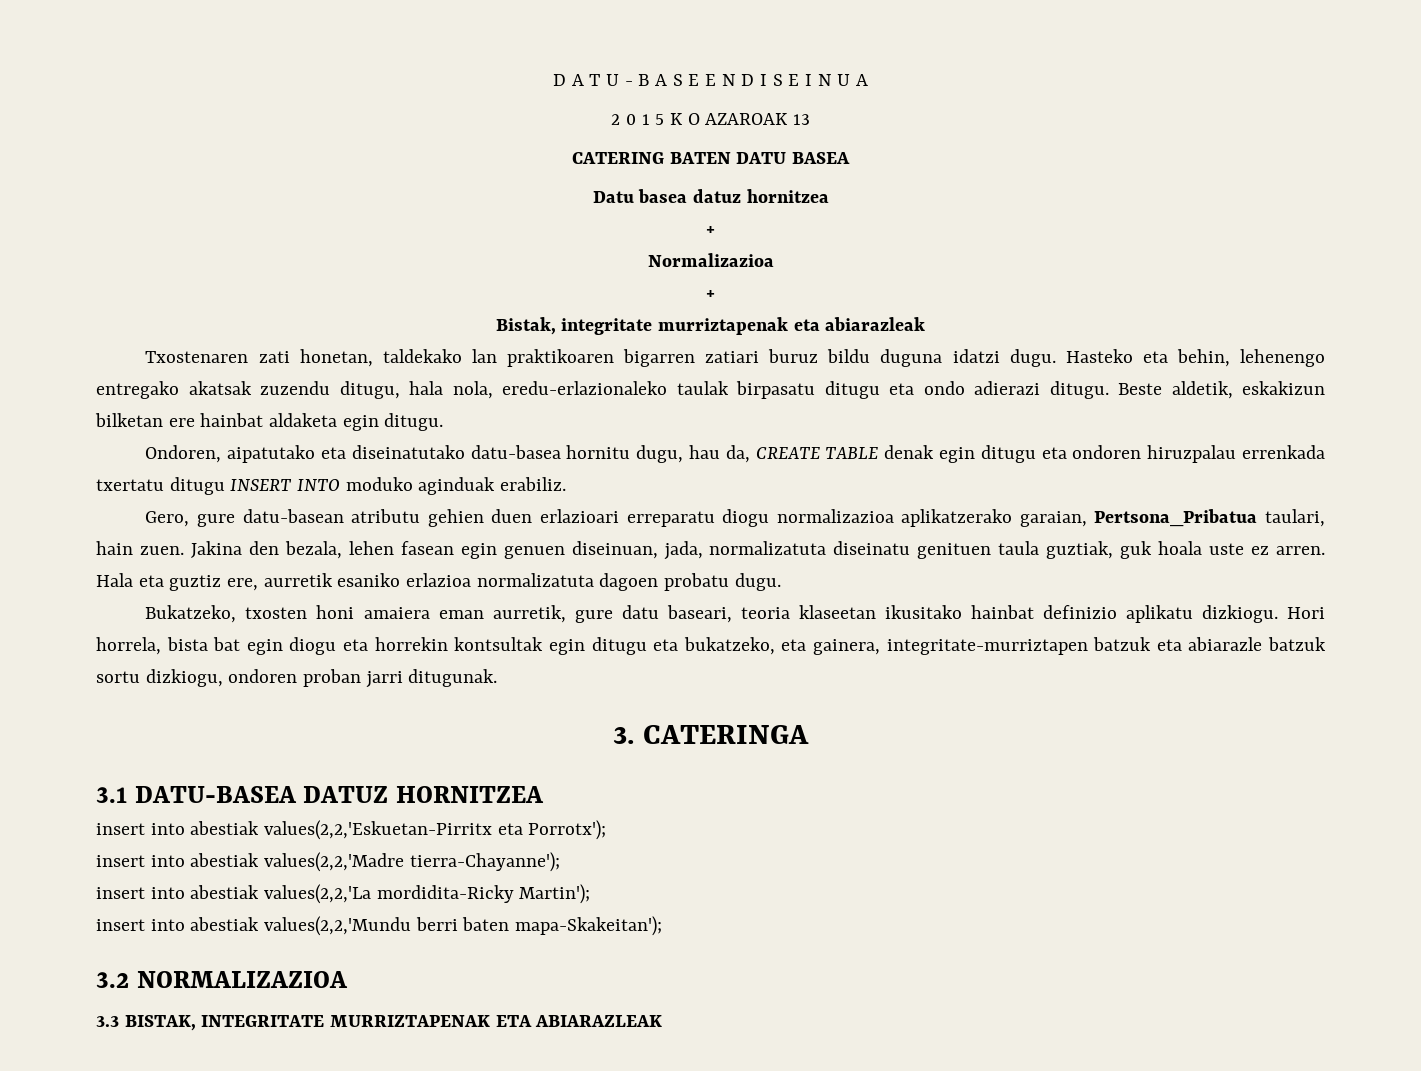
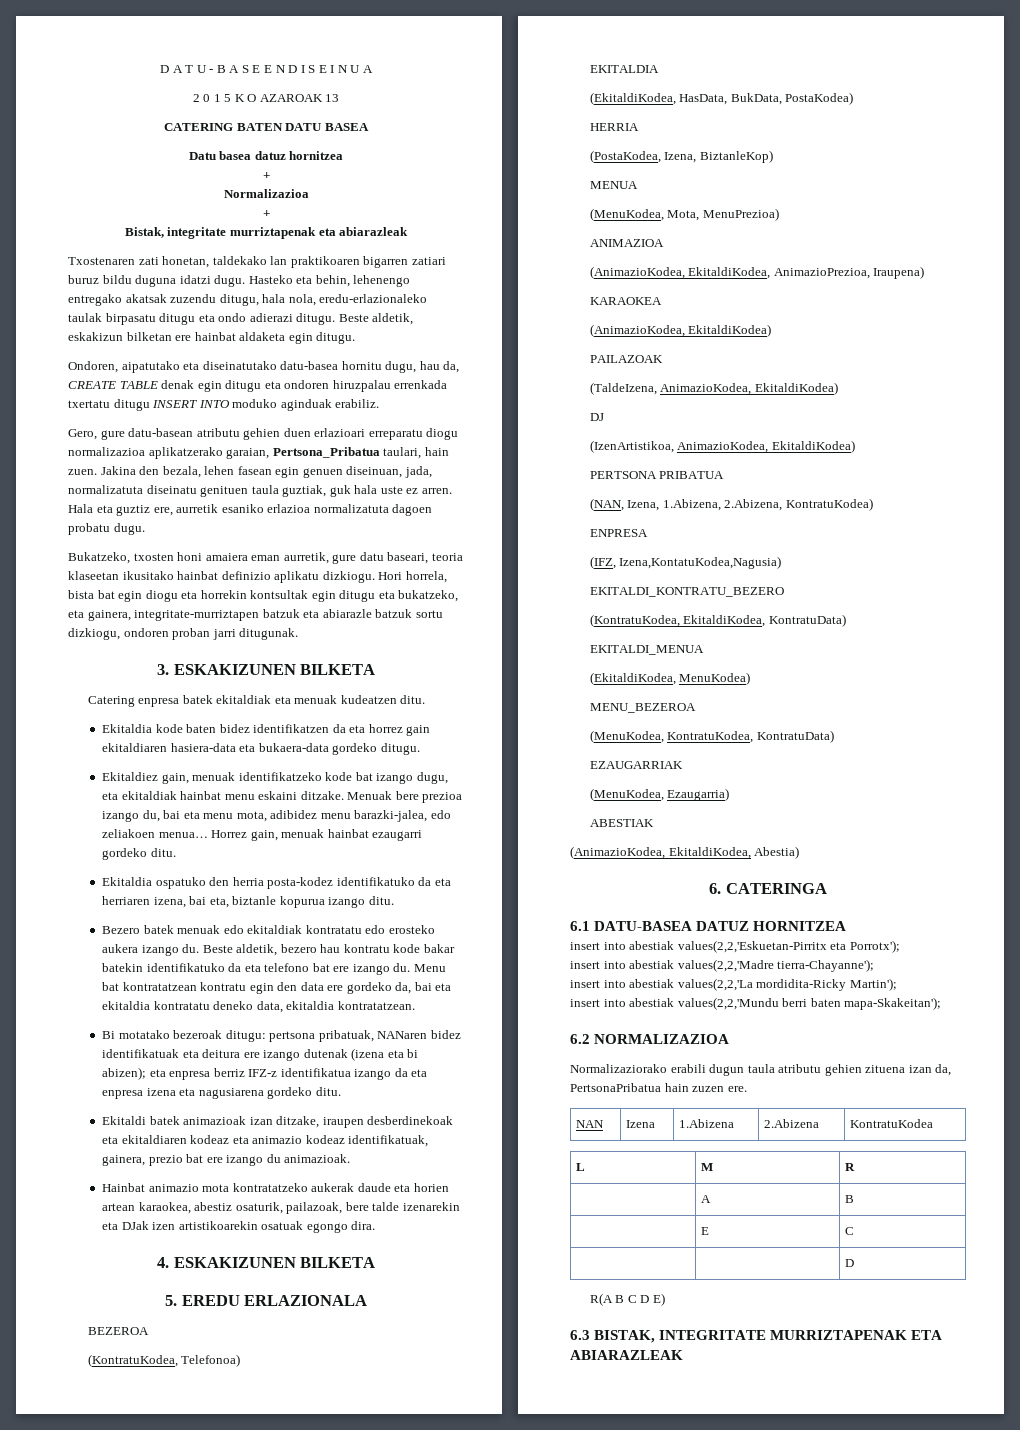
- Jakina den bezala, lehen fasean egin genuen diseinuan, jada, normalizatuta diseinatu genituen taula guztiak, guk hoala uste ez arren.
+ Jakina den bezala, lehen fasean egin genuen diseinuan, jada, normalizatuta diseinatu genituen taula guztiak, guk hala uste ez arren.
- 3. CATERINGA
+ 3. ESKAKIZUNEN BILKETA
+ Catering enpresa batek ekitaldiak eta menuak kudeatzen ditu.
+ Ekitaldia kode baten bidez identifikatzen da eta horrez gain ekitaldiaren hasiera-data eta bukaera-data gordeko ditugu.
+ Ekitaldiez gain, menuak identifikatzeko kode bat izango dugu, eta ekitaldiak hainbat menu eskaini ditzake. Menuak bere prezioa izango du, bai eta menu mota, adibidez menu barazki-jalea, edo zeliakoen menua… Horrez gain, menuak hainbat ezaugarri gordeko ditu.
+ Ekitaldia ospatuko den herria posta-kodez identifikatuko da eta herriaren izena, bai eta, biztanle kopurua izango ditu.
+ Bezero batek menuak edo ekitaldiak kontratatu edo erosteko aukera izango du. Beste aldetik, bezero hau kontratu kode bakar batekin identifikatuko da eta telefono bat ere izango du. Menu bat kontratatzean kontratu egin den data ere gordeko da, bai eta ekitaldia kontratatu deneko data, ekitaldia kontratatzean.
+ Bi motatako bezeroak ditugu: pertsona pribatuak, NANaren bidez identifikatuak eta deitura ere izango dutenak (izena eta bi abizen); eta enpresa berriz IFZ-z identifikatua izango da eta enpresa izena eta nagusiarena gordeko ditu.
+ Ekitaldi batek animazioak izan ditzake, iraupen desberdinekoak eta ekitaldiaren kodeaz eta animazio kodeaz identifikatuak, gainera, prezio bat ere izango du animazioak.
+ Hainbat animazio mota kontratatzeko aukerak daude eta horien artean karaokea, abestiz osaturik, pailazoak, bere talde izenarekin eta DJak izen artistikoarekin osatuak egongo dira.
+ 4. ESKAKIZUNEN BILKETA
+ 5. EREDU ERLAZIONALA
+ BEZEROA
+ (KontratuKodea, Telefonoa)
+ EKITALDIA
+ (EkitaldiKodea, HasData, BukData, PostaKodea)
+ HERRIA
+ (PostaKodea, Izena, BiztanleKop)
+ MENUA
+ (MenuKodea, Mota, MenuPrezioa)
+ ANIMAZIOA
+ (AnimazioKodea, EkitaldiKodea, AnimazioPrezioa, Iraupena)
+ KARAOKEA
+ (AnimazioKodea, EkitaldiKodea)
+ PAILAZOAK
+ (TaldeIzena, AnimazioKodea, EkitaldiKodea)
+ DJ
+ (IzenArtistikoa, AnimazioKodea, EkitaldiKodea)
+ PERTSONA PRIBATUA
+ (NAN, Izena, 1.Abizena, 2.Abizena, KontratuKodea)
+ ENPRESA
+ (IFZ, Izena,KontatuKodea,Nagusia)
+ EKITALDI_KONTRATU_BEZERO
+ (KontratuKodea, EkitaldiKodea, KontratuData)
+ EKITALDI_MENUA
+ (EkitaldiKodea, MenuKodea)
+ MENU_BEZEROA
+ (MenuKodea, KontratuKodea, KontratuData)
+ EZAUGARRIAK
+ (MenuKodea, Ezaugarria)
+ ABESTIAK
+ (AnimazioKodea, EkitaldiKodea, Abestia)
+ 6. CATERINGA
- 3.1 DATU-BASEA DATUZ HORNITZEA
+ 6.1 DATU-BASEA DATUZ HORNITZEA
- 3.2 NORMALIZAZIOA
+ 6.2 NORMALIZAZIOA
- 3.3 BISTAK, INTEGRITATE MURRIZTAPENAK ETA ABIARAZLEAK
+ Normalizaziorako erabili dugun taula atributu gehien zituena izan da, PertsonaPribatua hain zuzen ere.
+ NAN | Izena | 1.Abizena | 2.Abizena | KontratuKodea
+ L | M | R
+ | A | B
+ | E | C
+ | | D
+ R(A B C D E)
+ 6.3 BISTAK, INTEGRITATE MURRIZTAPENAK ETA ABIARAZLEAK

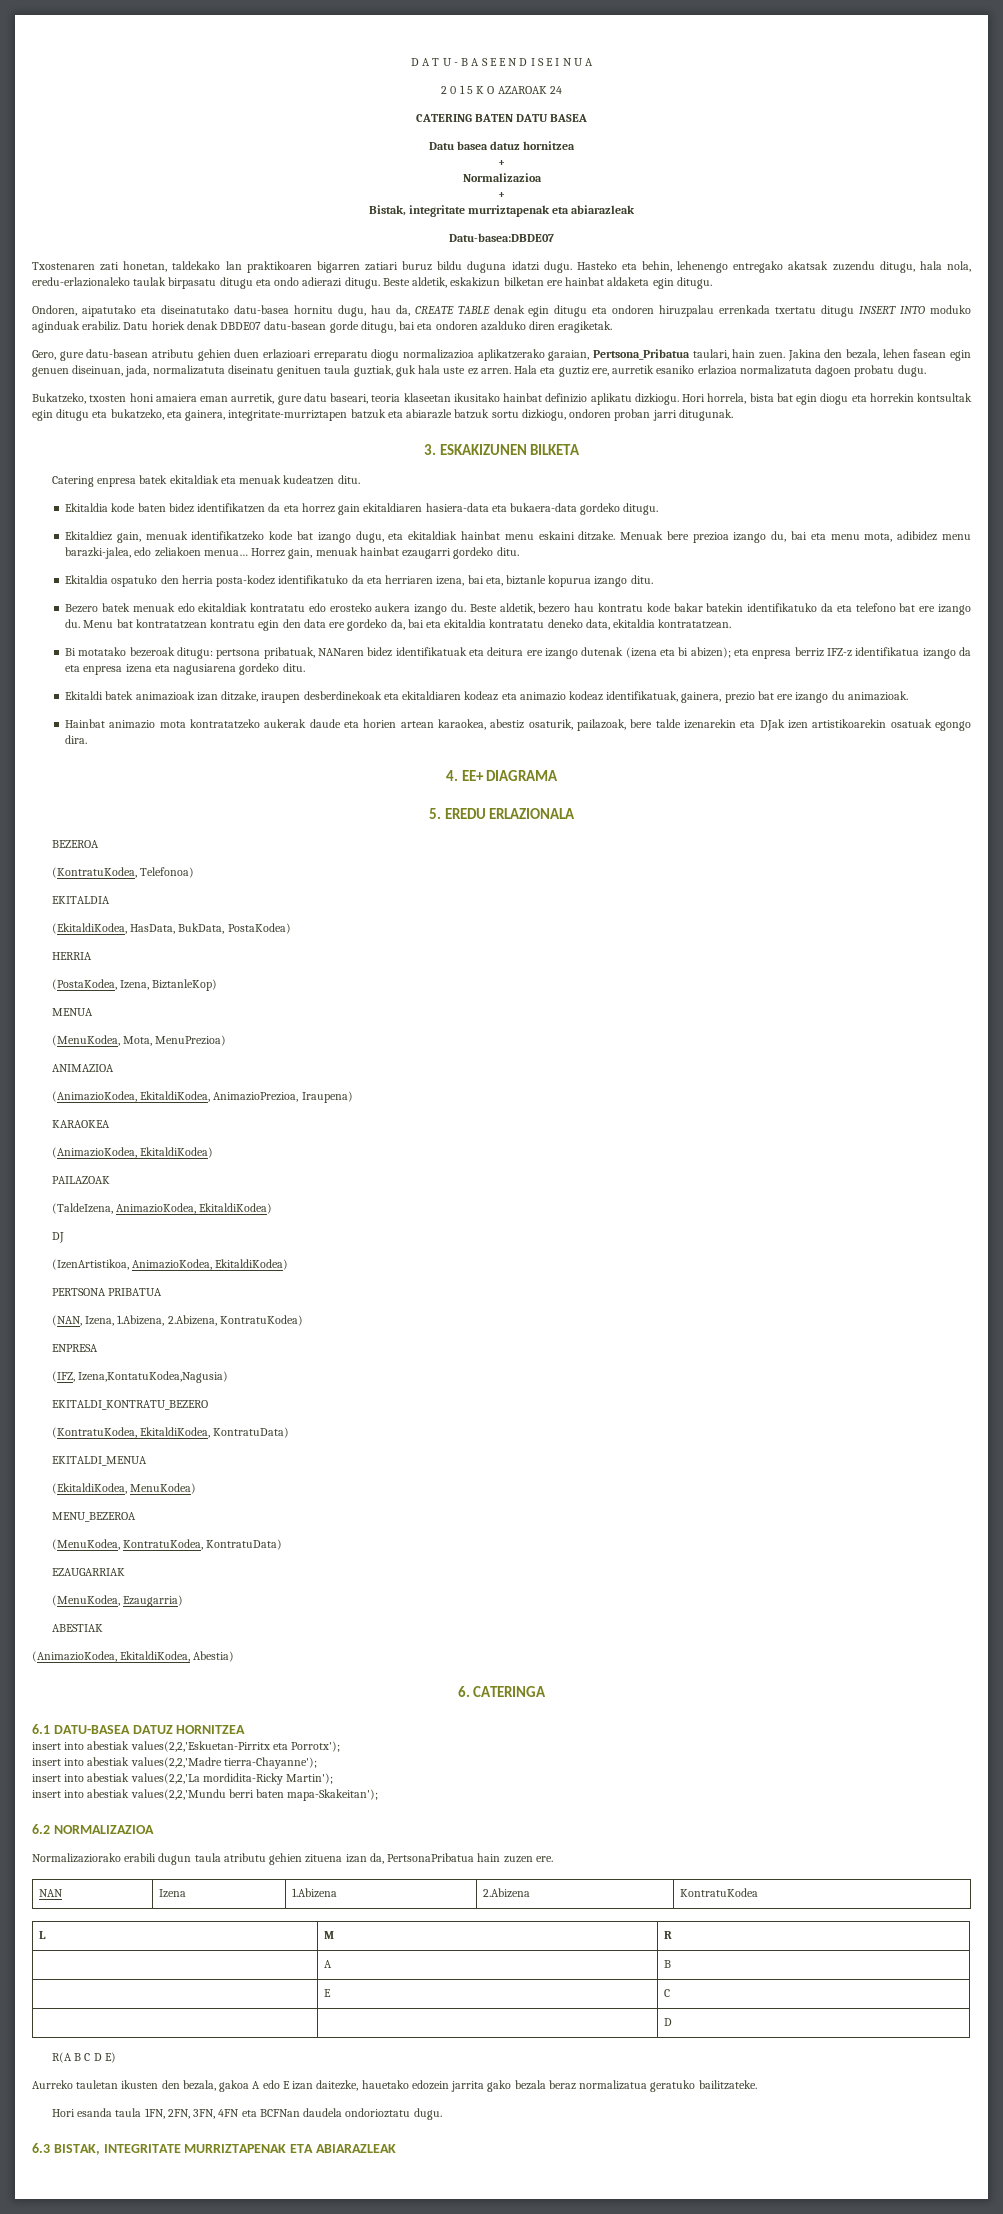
- 2 0 1 5 K O AZAROAK 13
+ 2 0 1 5 K O AZAROAK 24
+ Datu-basea:DBDE07
+ Datu horiek denak DBDE07 datu-basean gorde ditugu, bai eta ondoren azalduko diren eragiketak.
- 4. ESKAKIZUNEN BILKETA
+ 4. EE+ DIAGRAMA
+ Aurreko tauletan ikusten den bezala, gakoa A edo E izan daitezke, hauetako edozein jarrita gako bezala beraz normalizatua geratuko bailitzateke.
+ Hori esanda taula 1FN, 2FN, 3FN, 4FN eta BCFNan daudela ondorioztatu dugu.

